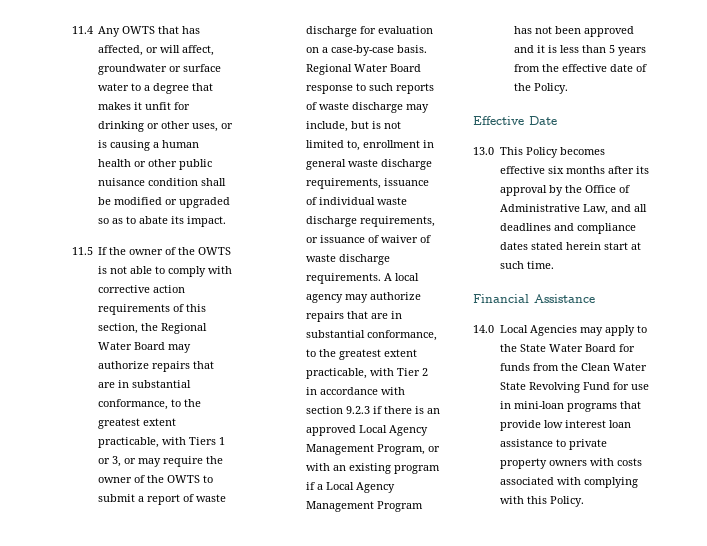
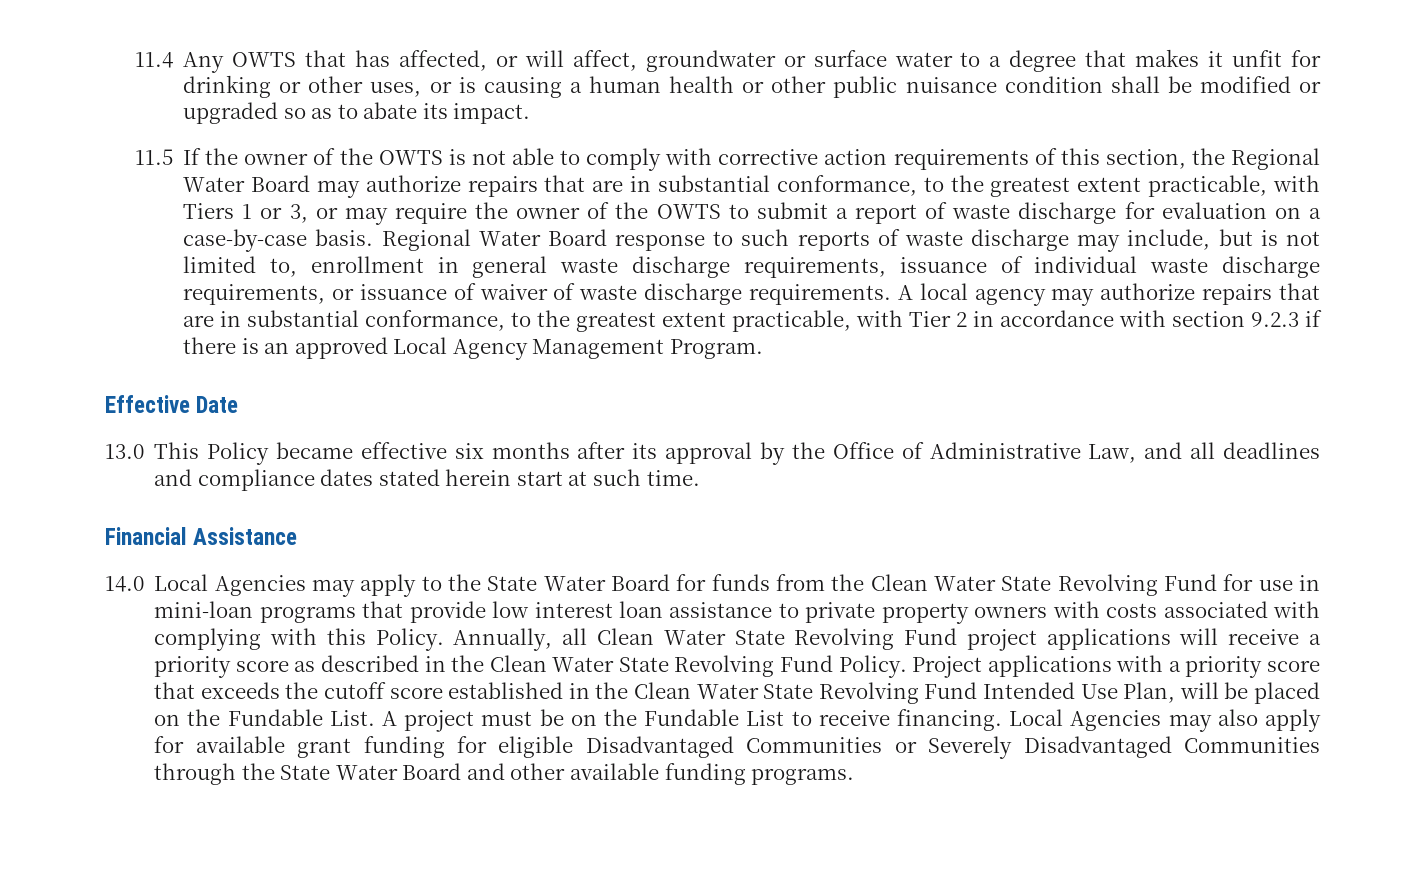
- A local agency may authorize repairs that are in substantial conformance, to the greatest extent practicable, with Tier 2 in accordance with section 9.2.3 if there is an approved Local Agency Management Program, or with an existing program if a Local Agency Management Program has not been approved and it is less than 5 years from the effective date of the Policy.
+ A local agency may authorize repairs that are in substantial conformance, to the greatest extent practicable, with Tier 2 in accordance with section 9.2.3 if there is an approved Local Agency Management Program.
- 13.0 This Policy becomes effective six months after its approval by the Office of Administrative Law, and all deadlines and compliance dates stated herein start at such time.
+ 13.0 This Policy became effective six months after its approval by the Office of Administrative Law, and all deadlines and compliance dates stated herein start at such time.
+ Annually, all Clean Water State Revolving Fund project applications will receive a priority score as described in the Clean Water State Revolving Fund Policy. Project applications with a priority score that exceeds the cutoff score established in the Clean Water State Revolving Fund Intended Use Plan, will be placed on the Fundable List. A project must be on the Fundable List to receive financing. Local Agencies may also apply for available grant funding for eligible Disadvantaged Communities or Severely Disadvantaged Communities through the State Water Board and other available funding programs.

